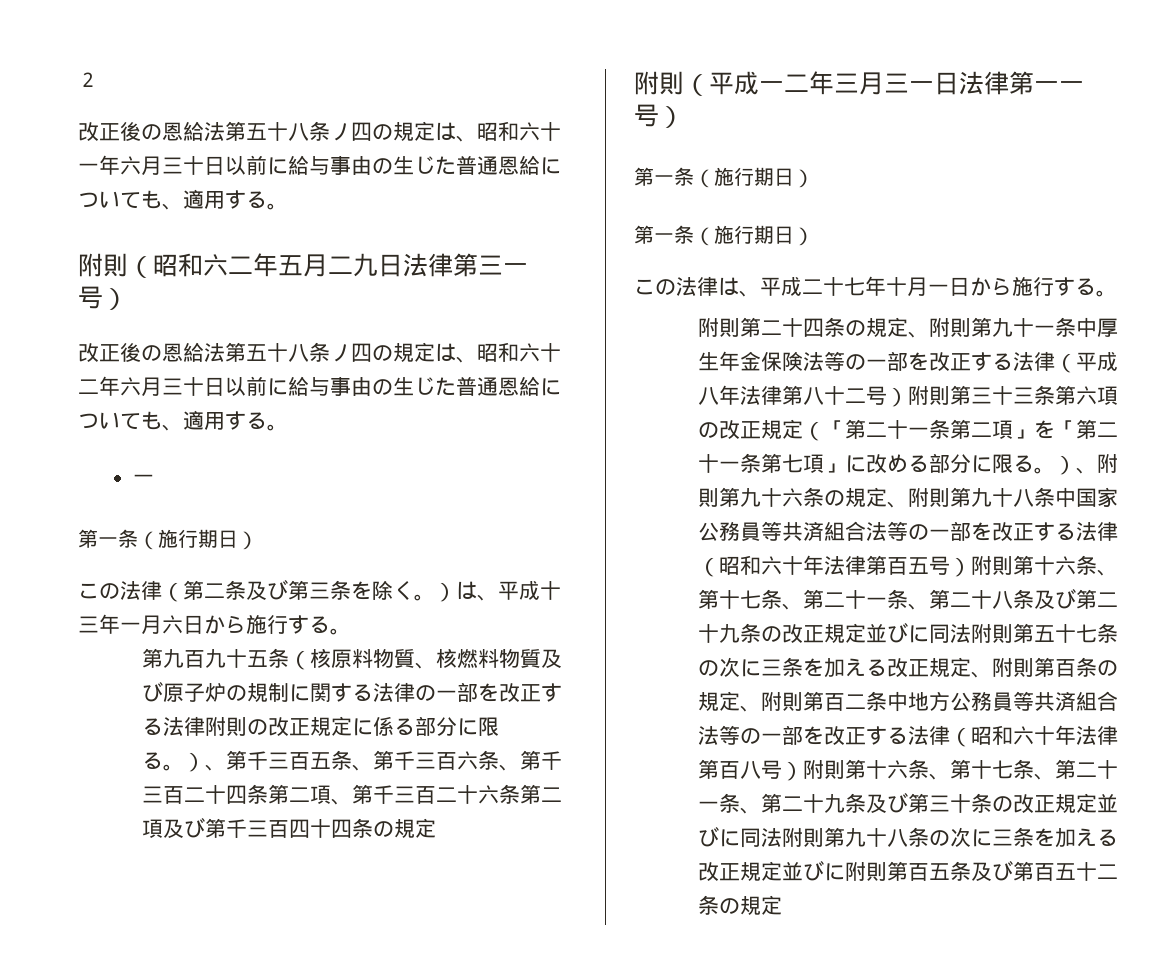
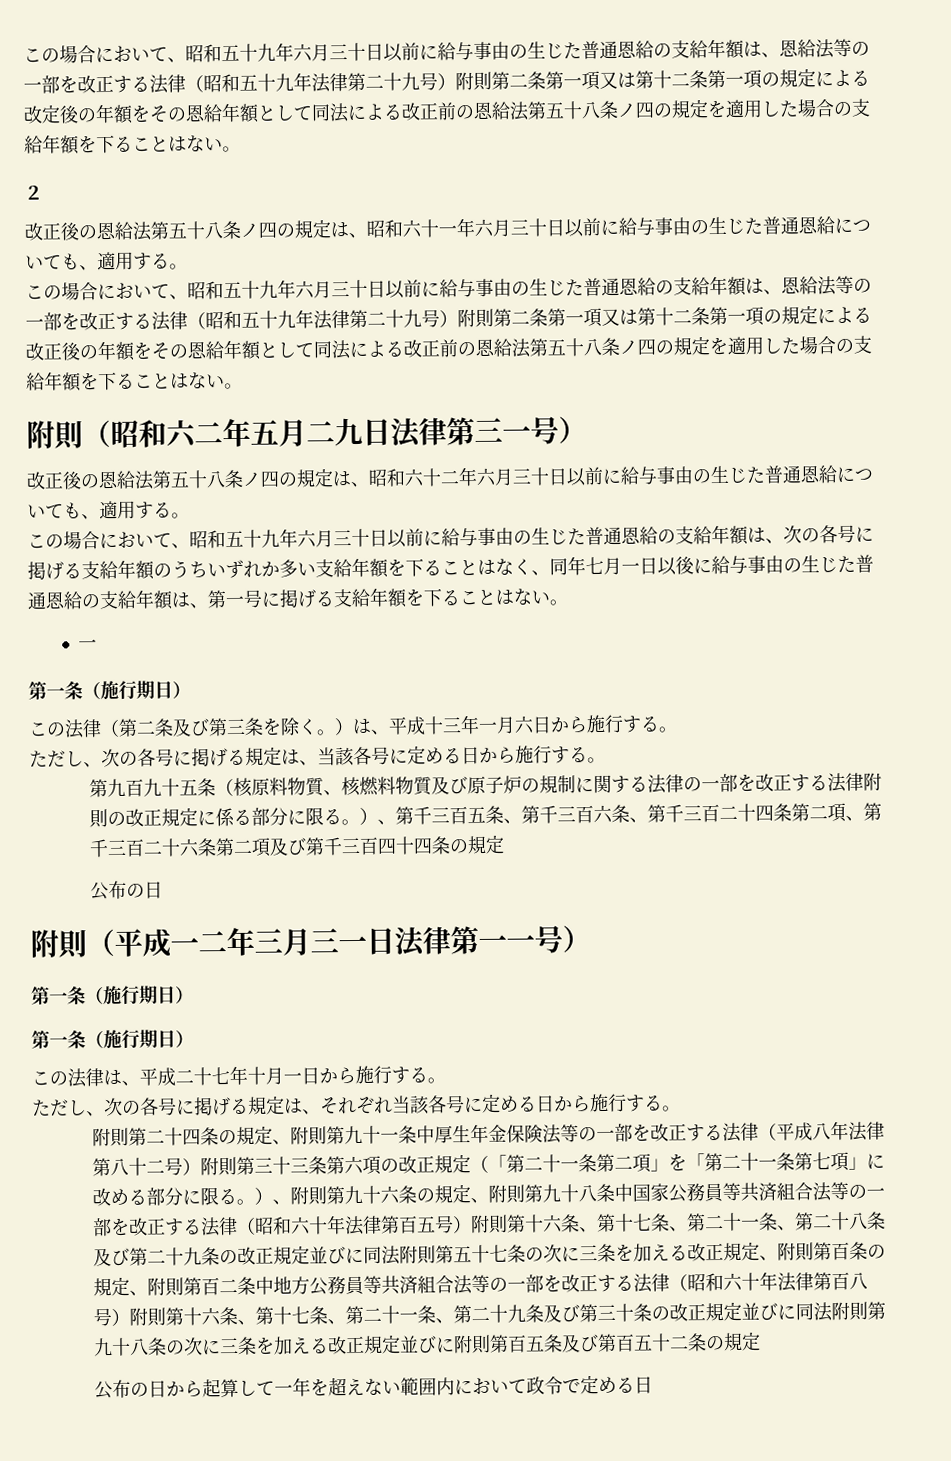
+ この場合において、昭和五十九年六月三十日以前に給与事由の生じた普通恩給の支給年額は、恩給法等の一部を改正する法律（昭和五十九年法律第二十九号）附則第二条第一項又は第十二条第一項の規定による改定後の年額をその恩給年額として同法による改正前の恩給法第五十八条ノ四の規定を適用した場合の支給年額を下ることはない。
+ この場合において、昭和五十九年六月三十日以前に給与事由の生じた普通恩給の支給年額は、恩給法等の一部を改正する法律（昭和五十九年法律第二十九号）附則第二条第一項又は第十二条第一項の規定による改正後の年額をその恩給年額として同法による改正前の恩給法第五十八条ノ四の規定を適用した場合の支給年額を下ることはない。
+ この場合において、昭和五十九年六月三十日以前に給与事由の生じた普通恩給の支給年額は、次の各号に掲げる支給年額のうちいずれか多い支給年額を下ることはなく、同年七月一日以後に給与事由の生じた普通恩給の支給年額は、第一号に掲げる支給年額を下ることはない。
+ ただし、次の各号に掲げる規定は、当該各号に定める日から施行する。
  第九百九十五条（核原料物質、核燃料物質及び原子炉の規制に関する法律の一部を改正する法律附則の改正規定に係る部分に限る。）、第千三百五条、第千三百六条、第千三百二十四条第二項、第千三百二十六条第二項及び第千三百四十四条の規定
+ 公布の日
+ ただし、次の各号に掲げる規定は、それぞれ当該各号に定める日から施行する。
+ 公布の日から起算して一年を超えない範囲内において政令で定める日

